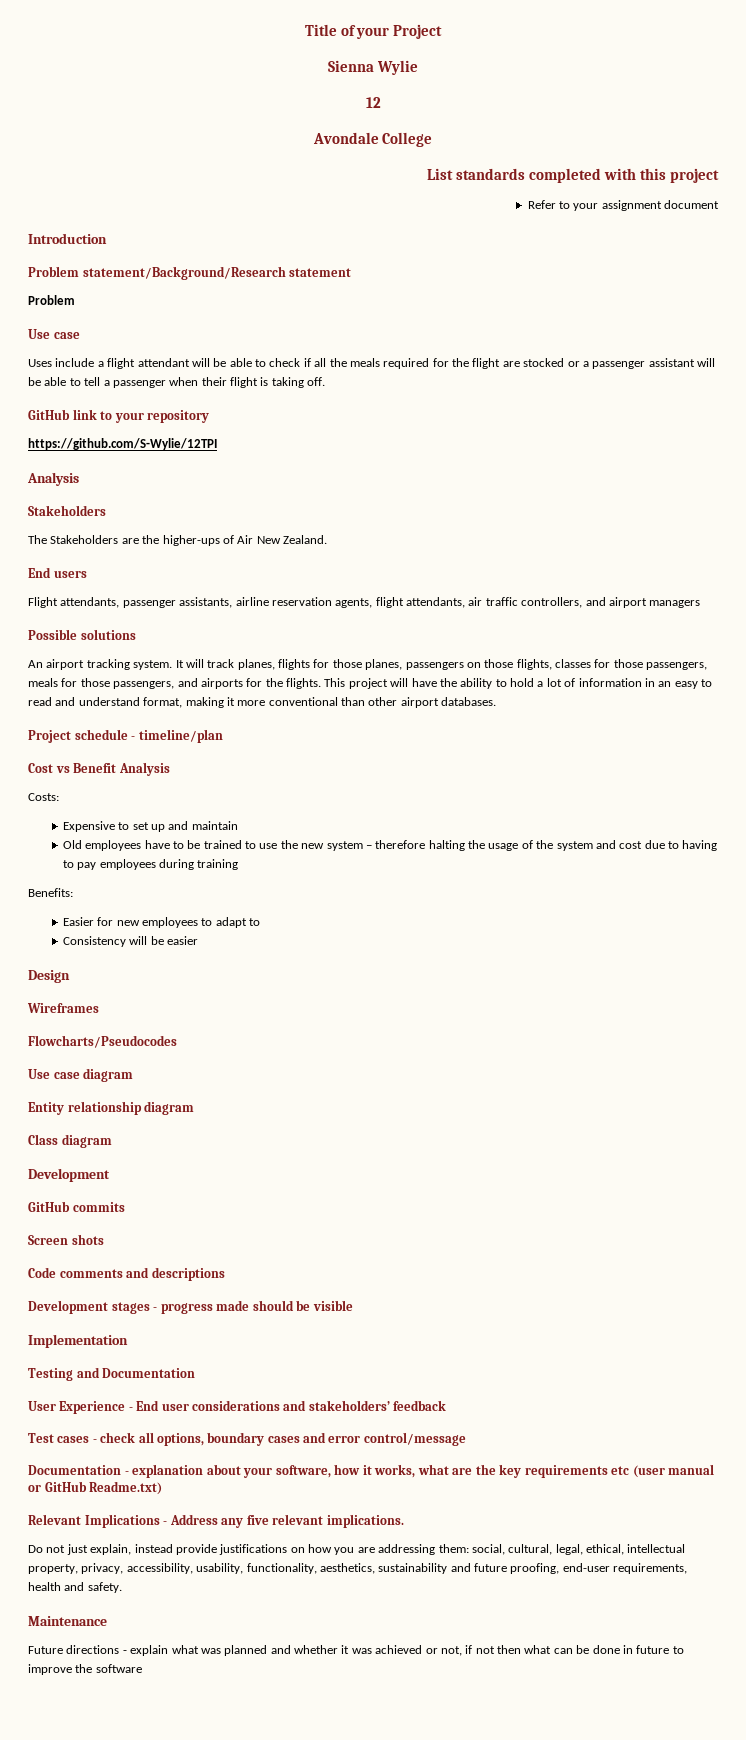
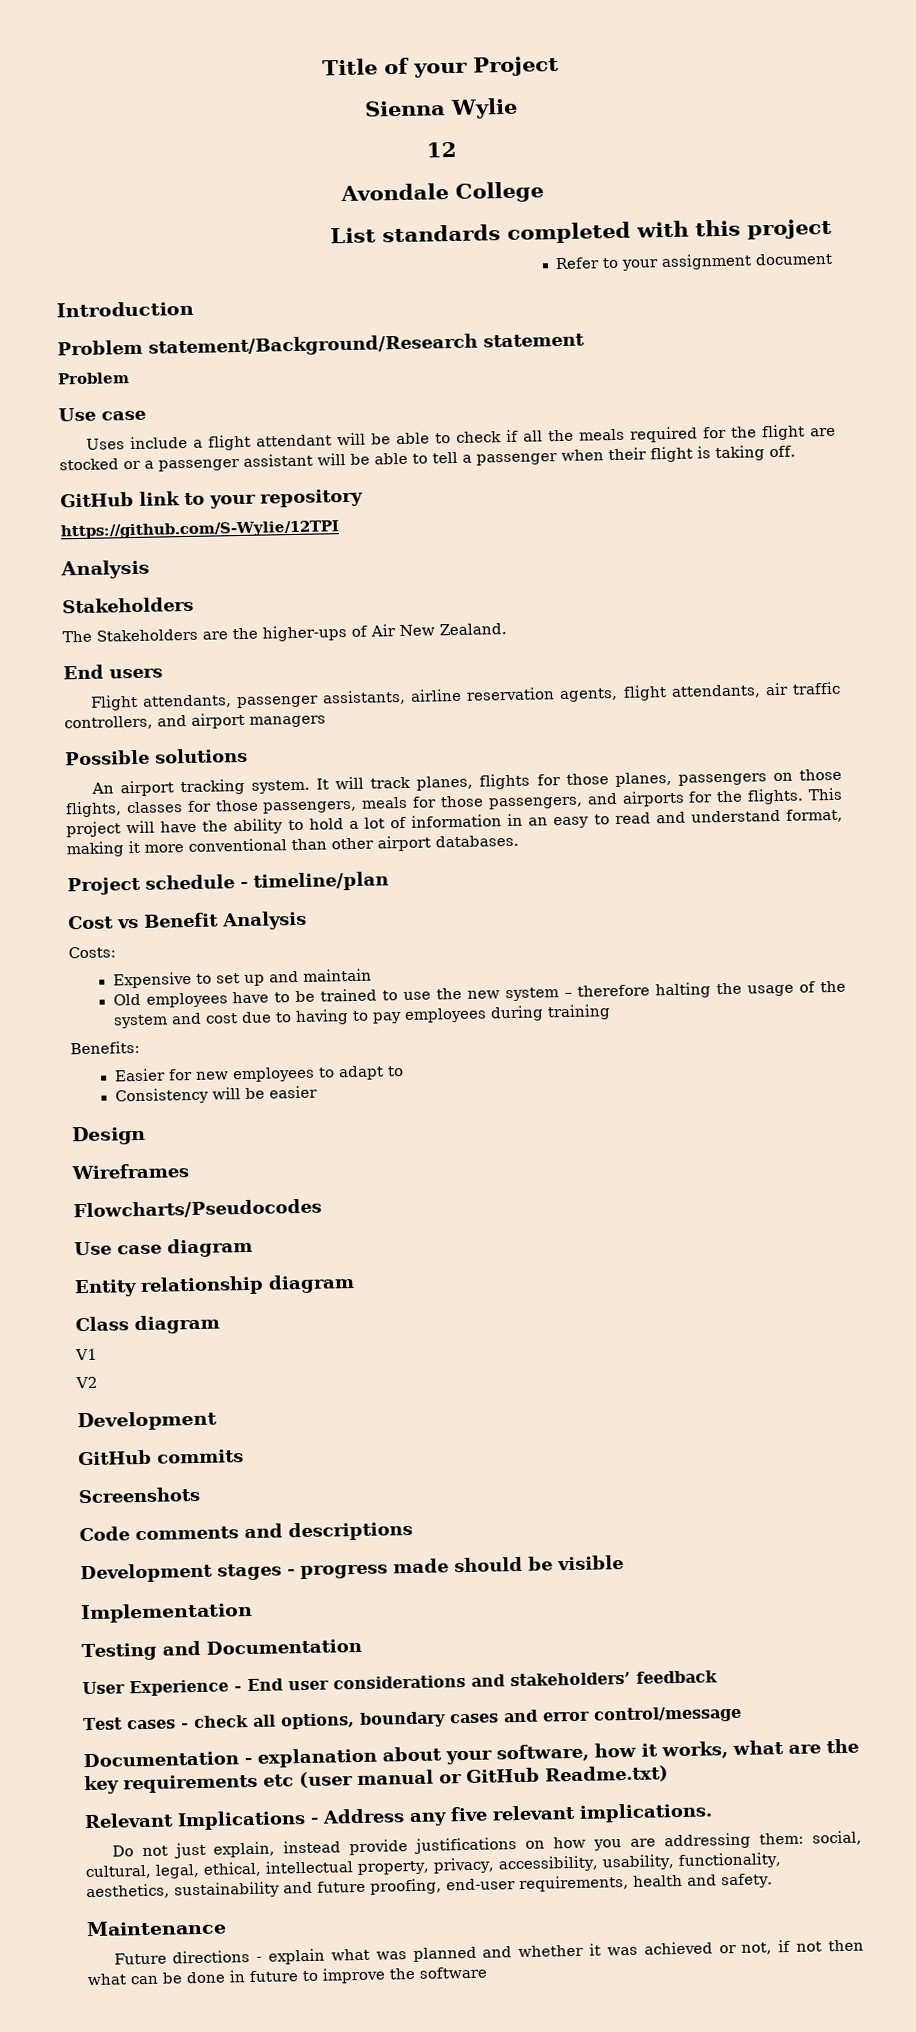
+ V1
+ V2
- Screen shots
+ Screenshots

